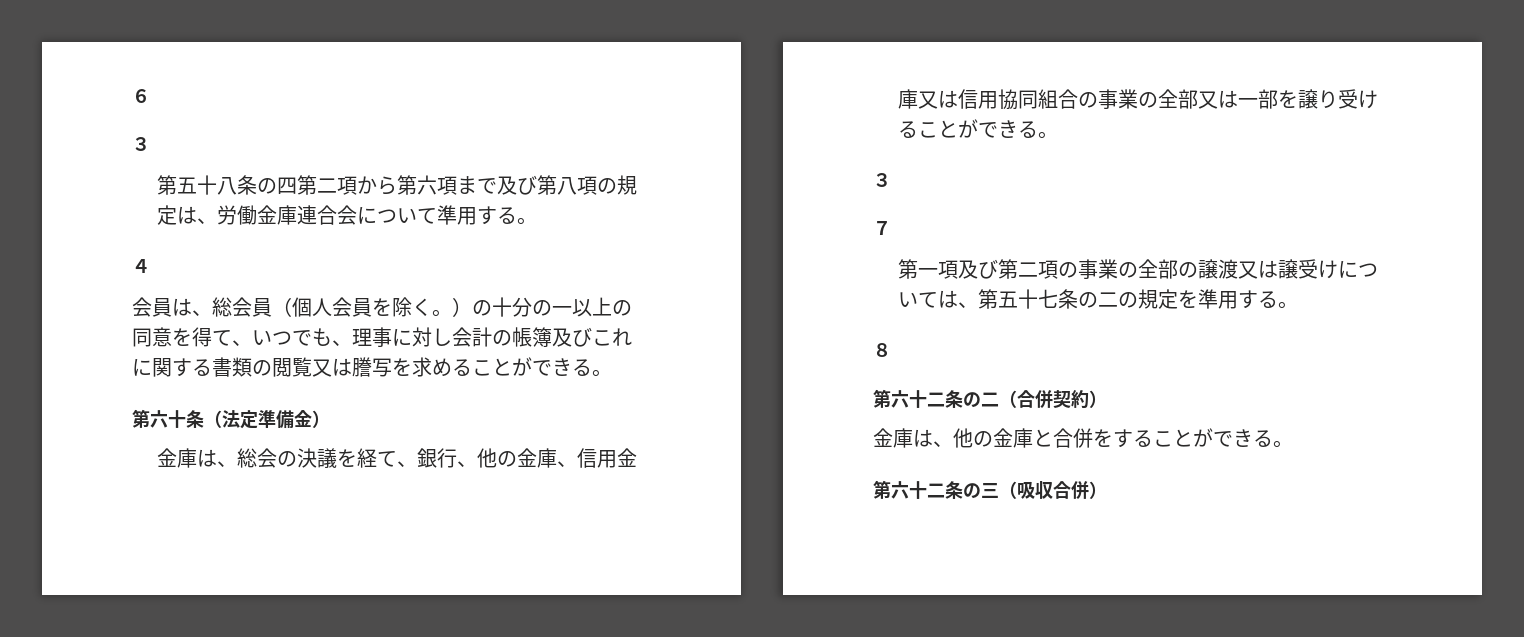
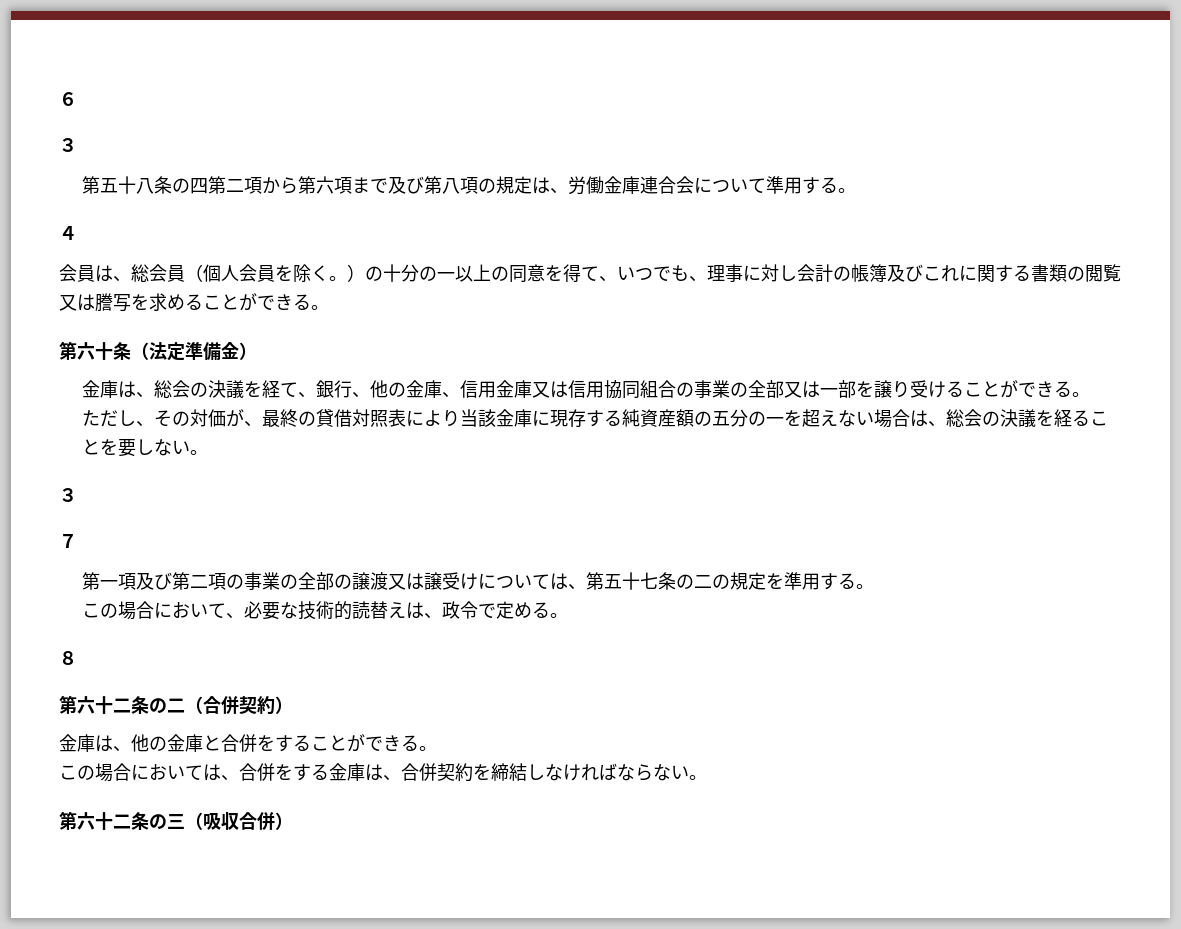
+ ただし、その対価が、最終の貸借対照表により当該金庫に現存する純資産額の五分の一を超えない場合は、総会の決議を経ることを要しない。
+ この場合において、必要な技術的読替えは、政令で定める。
+ この場合においては、合併をする金庫は、合併契約を締結しなければならない。

